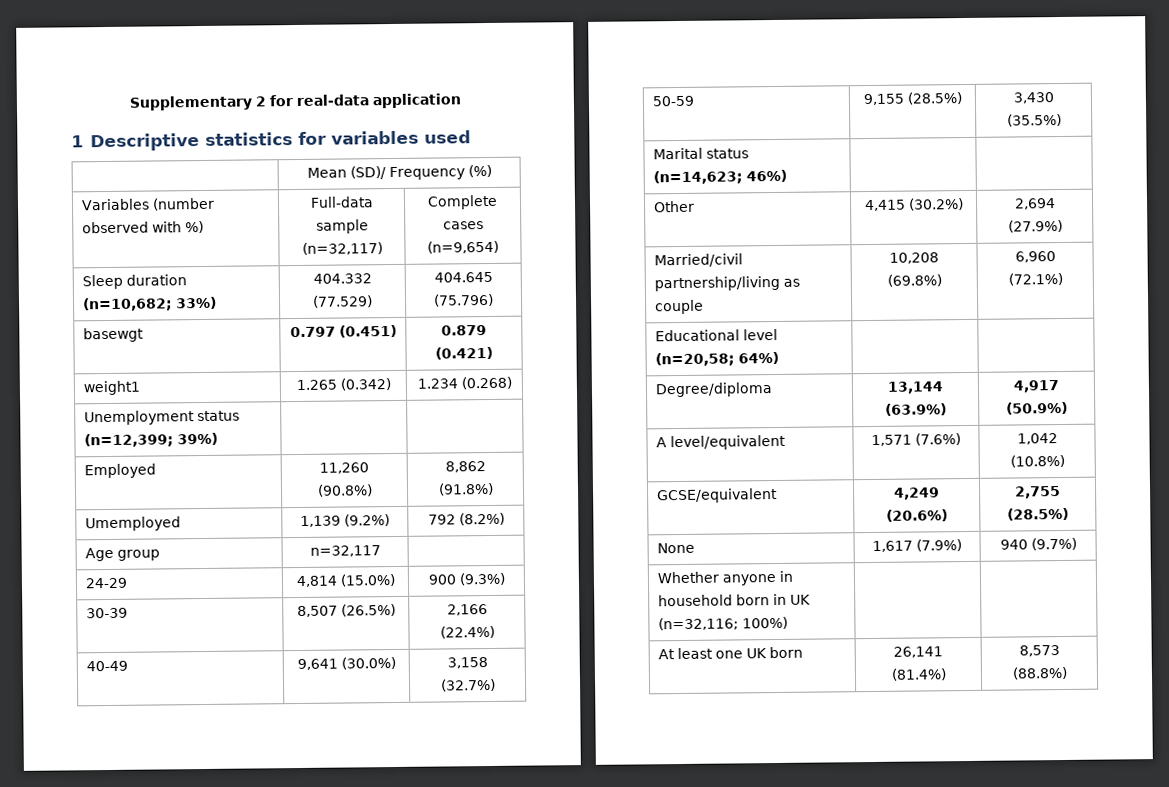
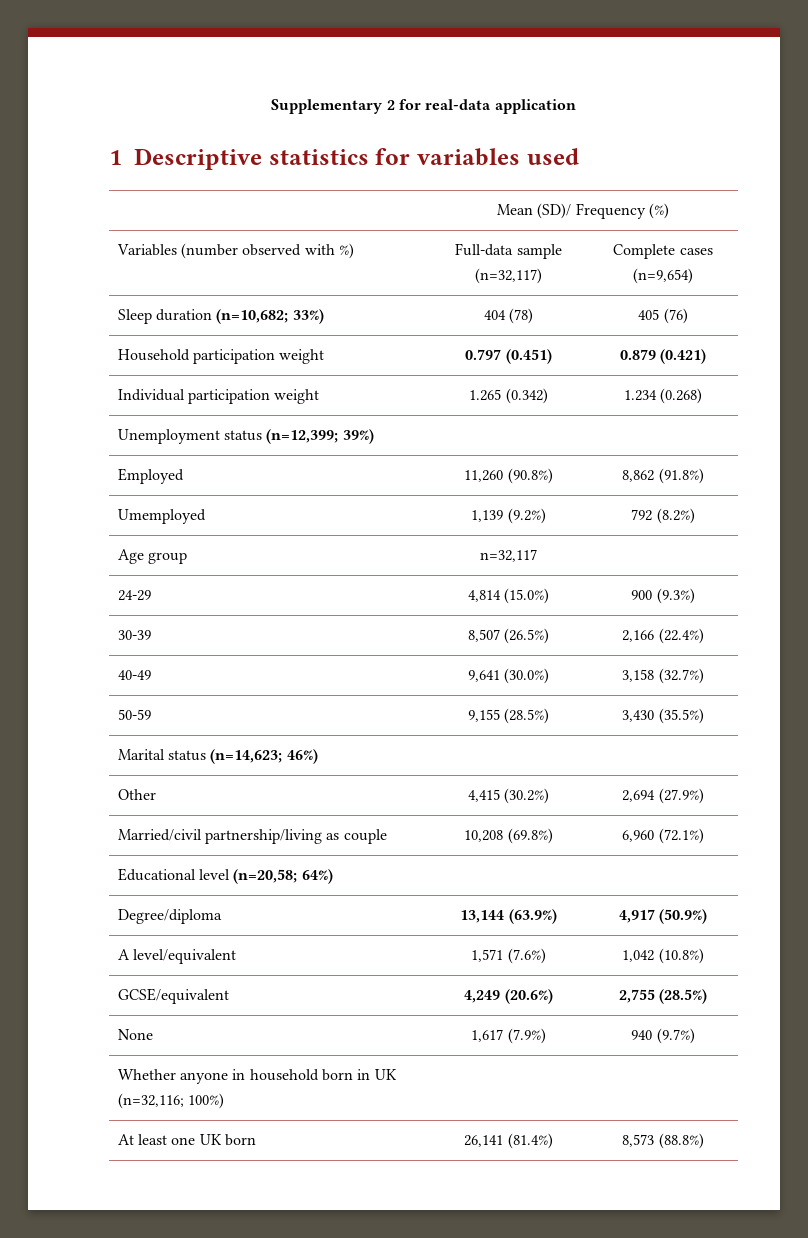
- Sleep duration (n=10,682; 33%) | 404.332 (77.529) | 404.645 (75.796)
- basewgt | 0.797 (0.451) | 0.879 (0.421)
+ Sleep duration (n=10,682; 33%) | 404 (78) | 405 (76)
+ Household participation weight | 0.797 (0.451) | 0.879 (0.421)
- weight1 | 1.265 (0.342) | 1.234 (0.268)
+ Individual participation weight | 1.265 (0.342) | 1.234 (0.268)

